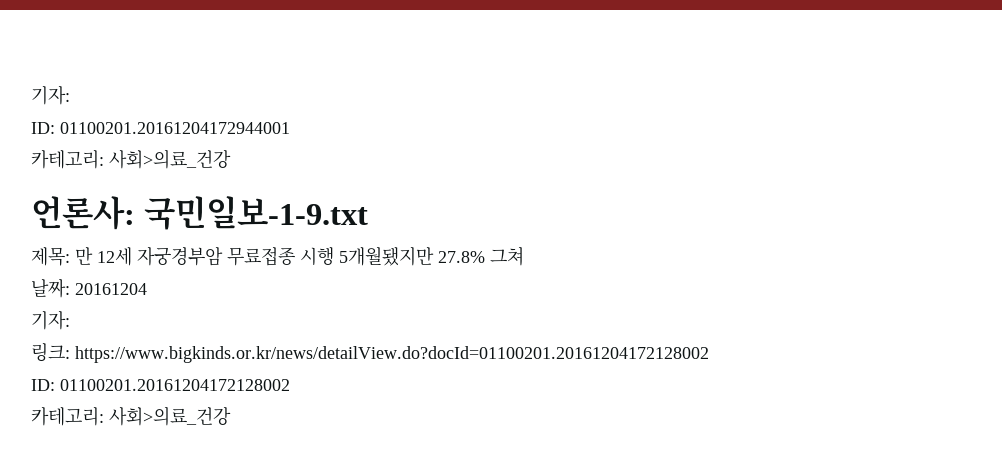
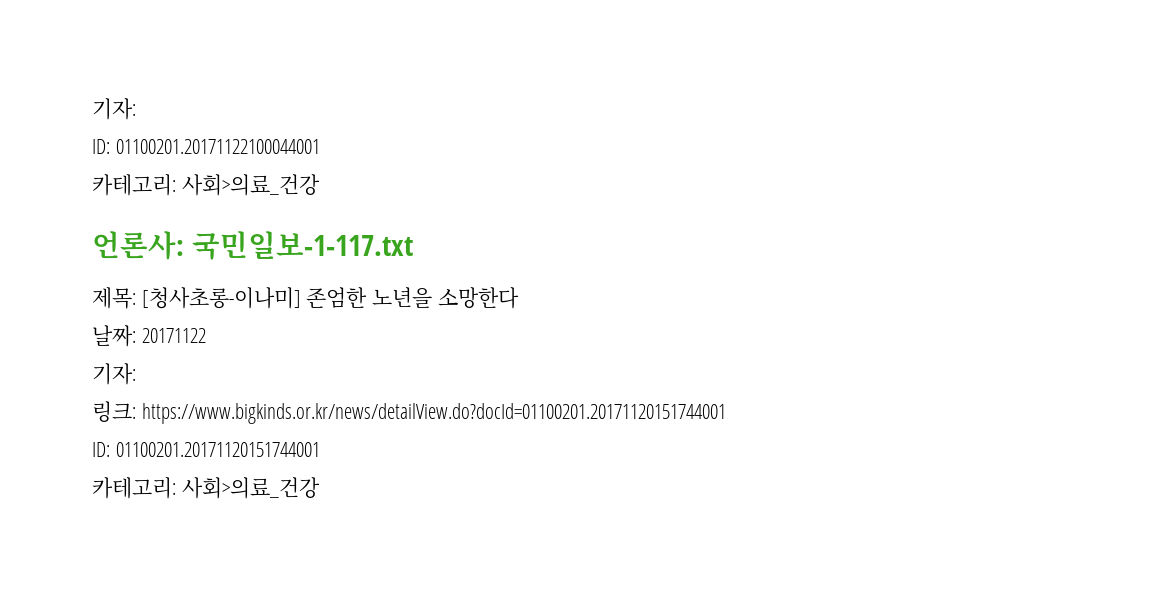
- ID: 01100201.20161204172944001
+ ID: 01100201.20171122100044001
- 언론사: 국민일보-1-9.txt
+ 언론사: 국민일보-1-117.txt
- 제목: 만 12세 자궁경부암 무료접종 시행 5개월됐지만 27.8% 그쳐
+ 제목: [청사초롱-이나미] 존엄한 노년을 소망한다
- 날짜: 20161204
+ 날짜: 20171122
- 링크: https://www.bigkinds.or.kr/news/detailView.do?docId=01100201.20161204172128002
- ID: 01100201.20161204172128002
+ 링크: https://www.bigkinds.or.kr/news/detailView.do?docId=01100201.20171120151744001
+ ID: 01100201.20171120151744001

